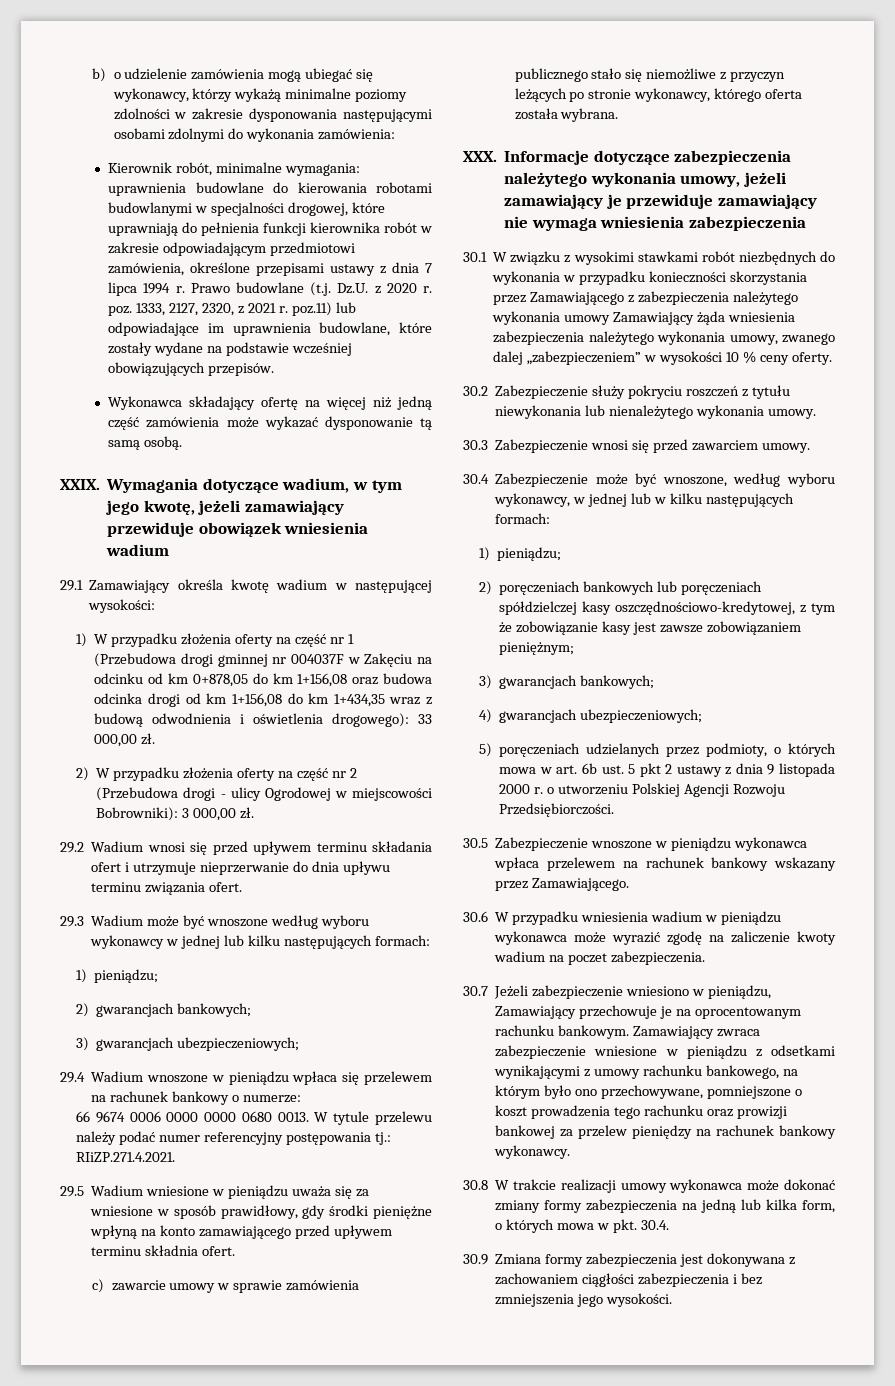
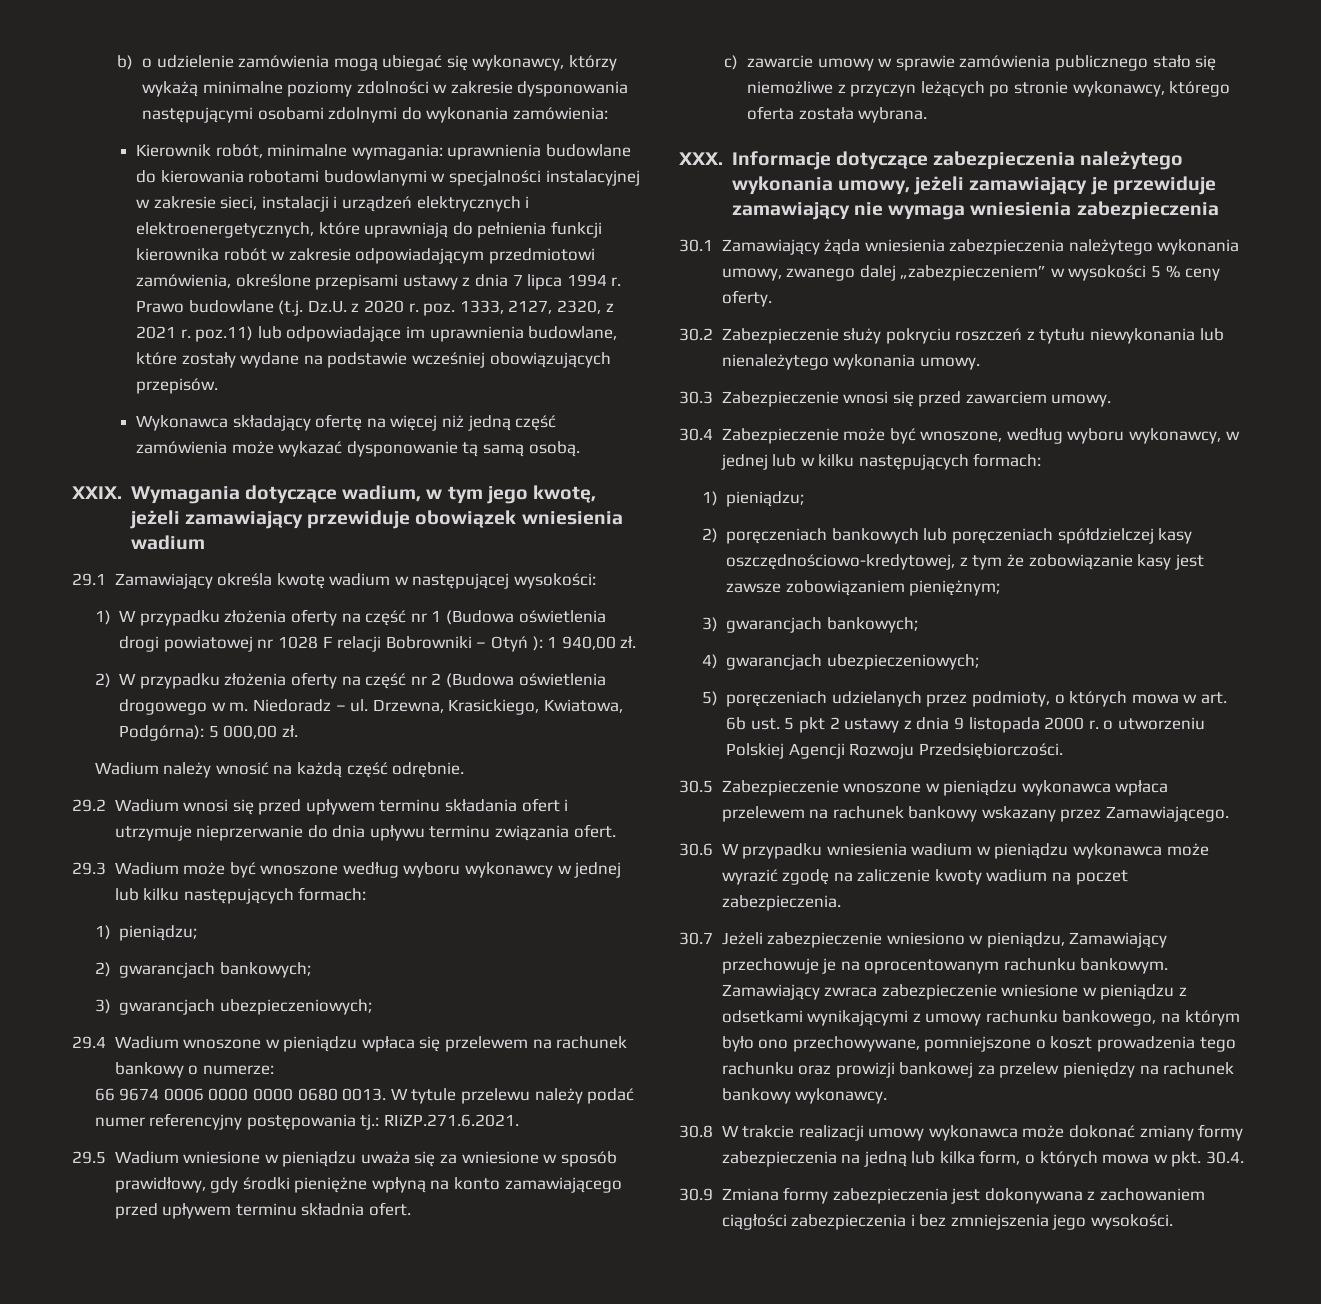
- Kierownik robót, minimalne wymagania: uprawnienia budowlane do kierowania robotami budowlanymi w specjalności drogowej, które uprawniają do pełnienia funkcji kierownika robót w zakresie odpowiadającym przedmiotowi zamówienia, określone przepisami ustawy z dnia 7 lipca 1994 r.
+ Kierownik robót, minimalne wymagania: uprawnienia budowlane do kierowania robotami budowlanymi w specjalności instalacyjnej w zakresie sieci, instalacji i urządzeń elektrycznych i elektroenergetycznych, które uprawniają do pełnienia funkcji kierownika robót w zakresie odpowiadającym przedmiotowi zamówienia, określone przepisami ustawy z dnia 7 lipca 1994 r.
- 1) W przypadku złożenia oferty na część nr 1 (Przebudowa drogi gminnej nr 004037F w Zakęciu na odcinku od km 0+878,05 do km 1+156,08 oraz budowa odcinka drogi od km 1+156,08 do km 1+434,35 wraz z budową odwodnienia i oświetlenia drogowego): 33 000,00 zł.
+ 1) W przypadku złożenia oferty na część nr 1 (Budowa oświetlenia drogi powiatowej nr 1028 F relacji Bobrowniki – Otyń ): 1 940,00 zł.
- 2) W przypadku złożenia oferty na część nr 2 (Przebudowa drogi - ulicy Ogrodowej w miejscowości Bobrowniki): 3 000,00 zł.
+ 2) W przypadku złożenia oferty na część nr 2 (Budowa oświetlenia drogowego w m. Niedoradz – ul. Drzewna, Krasickiego, Kwiatowa, Podgórna): 5 000,00 zł.
+ Wadium należy wnosić na każdą część odrębnie.
- W tytule przelewu należy podać numer referencyjny postępowania tj.: RIiZP.271.4.2021.
+ W tytule przelewu należy podać numer referencyjny postępowania tj.: RIiZP.271.6.2021.
- 30.1 W związku z wysokimi stawkami robót niezbędnych do wykonania w przypadku konieczności skorzystania przez Zamawiającego z zabezpieczenia należytego wykonania umowy Zamawiający żąda wniesienia zabezpieczenia należytego wykonania umowy, zwanego dalej „zabezpieczeniem” w wysokości 10 % ceny oferty.
+ 30.1 Zamawiający żąda wniesienia zabezpieczenia należytego wykonania umowy, zwanego dalej „zabezpieczeniem” w wysokości 5 % ceny oferty.

